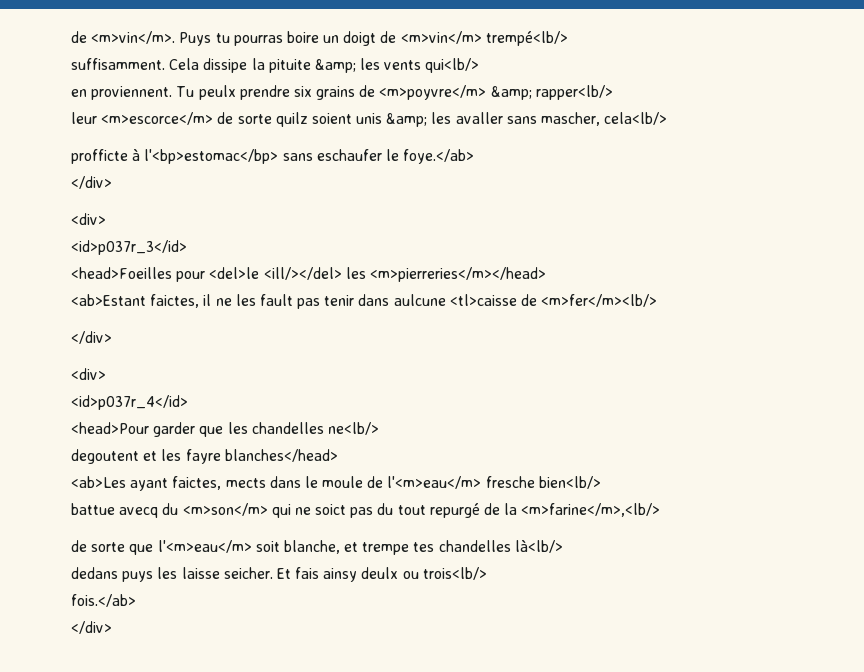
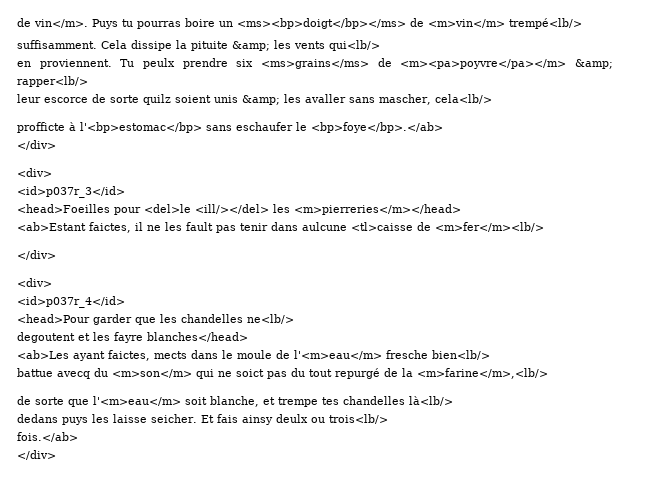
- de <m>vin</m>.
+ de vin</m>.
- Puys tu pourras boire un doigt de <m>vin</m> trempé<lb/>
+ Puys tu pourras boire un <ms><bp>doigt</bp></ms> de <m>vin</m> trempé<lb/>
- Tu peulx prendre six grains de <m>poyvre</m> &amp; rapper<lb/>
+ Tu peulx prendre six <ms>grains</ms> de <m><pa>poyvre</pa></m> &amp; rapper<lb/>
- leur <m>escorce</m> de sorte quilz soient unis &amp; les avaller sans mascher, cela<lb/>
+ leur escorce de sorte quilz soient unis &amp; les avaller sans mascher, cela<lb/>
- profficte à l'<bp>estomac</bp> sans eschaufer le foye.</ab>
+ profficte à l'<bp>estomac</bp> sans eschaufer le <bp>foye</bp>.</ab>

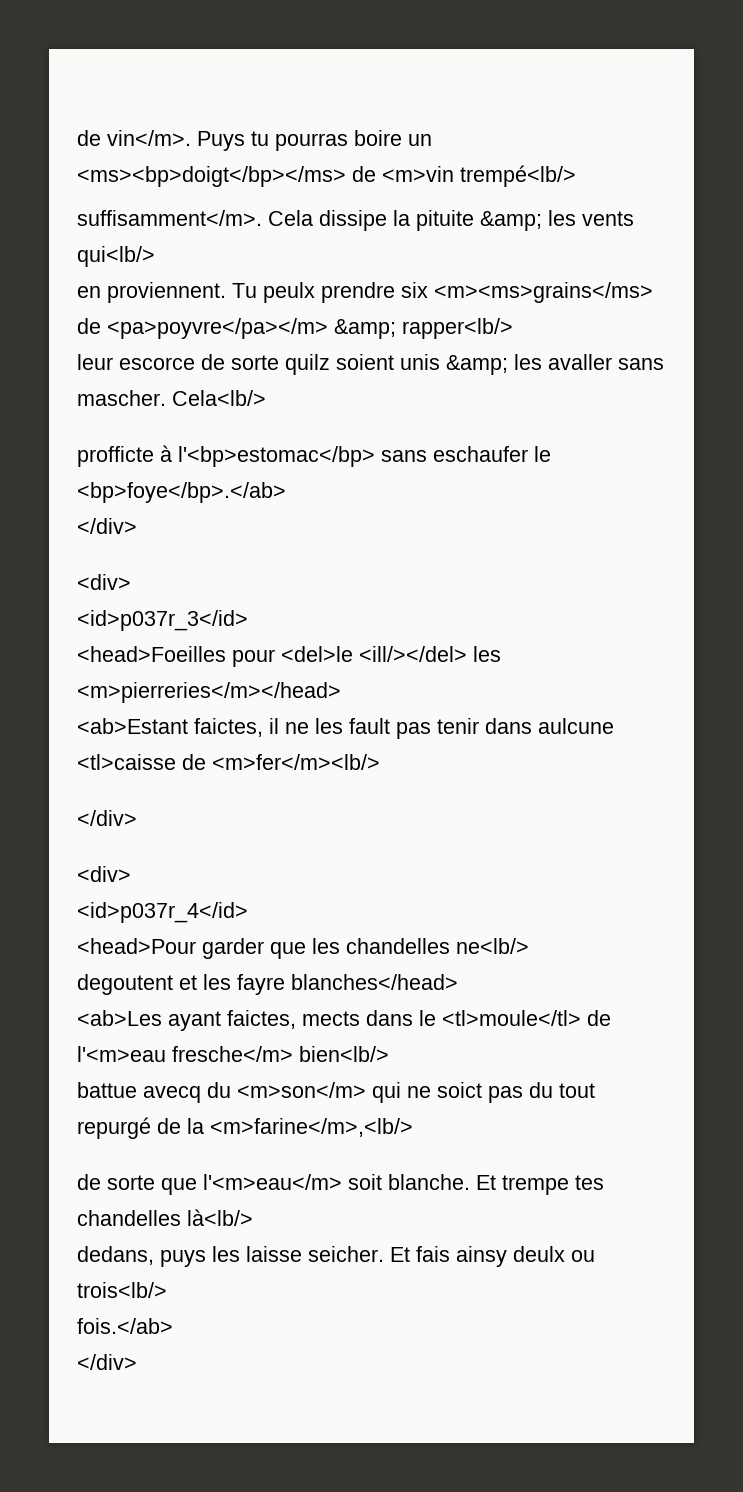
- Puys tu pourras boire un <ms><bp>doigt</bp></ms> de <m>vin</m> trempé<lb/>
+ Puys tu pourras boire un <ms><bp>doigt</bp></ms> de <m>vin trempé<lb/>
- suffisamment.
+ suffisamment</m>.
- Tu peulx prendre six <ms>grains</ms> de <m><pa>poyvre</pa></m> &amp; rapper<lb/>
+ Tu peulx prendre six <m><ms>grains</ms> de <pa>poyvre</pa></m> &amp; rapper<lb/>
- leur escorce de sorte quilz soient unis &amp; les avaller sans mascher, cela<lb/>
+ leur escorce de sorte quilz soient unis &amp; les avaller sans mascher. Cela<lb/>
- <ab>Les ayant faictes, mects dans le moule de l'<m>eau</m> fresche bien<lb/>
+ <ab>Les ayant faictes, mects dans le <tl>moule</tl> de l'<m>eau fresche</m> bien<lb/>
- de sorte que l'<m>eau</m> soit blanche, et trempe tes chandelles là<lb/>
+ de sorte que l'<m>eau</m> soit blanche. Et trempe tes chandelles là<lb/>
- dedans puys les laisse seicher.
+ dedans, puys les laisse seicher.

